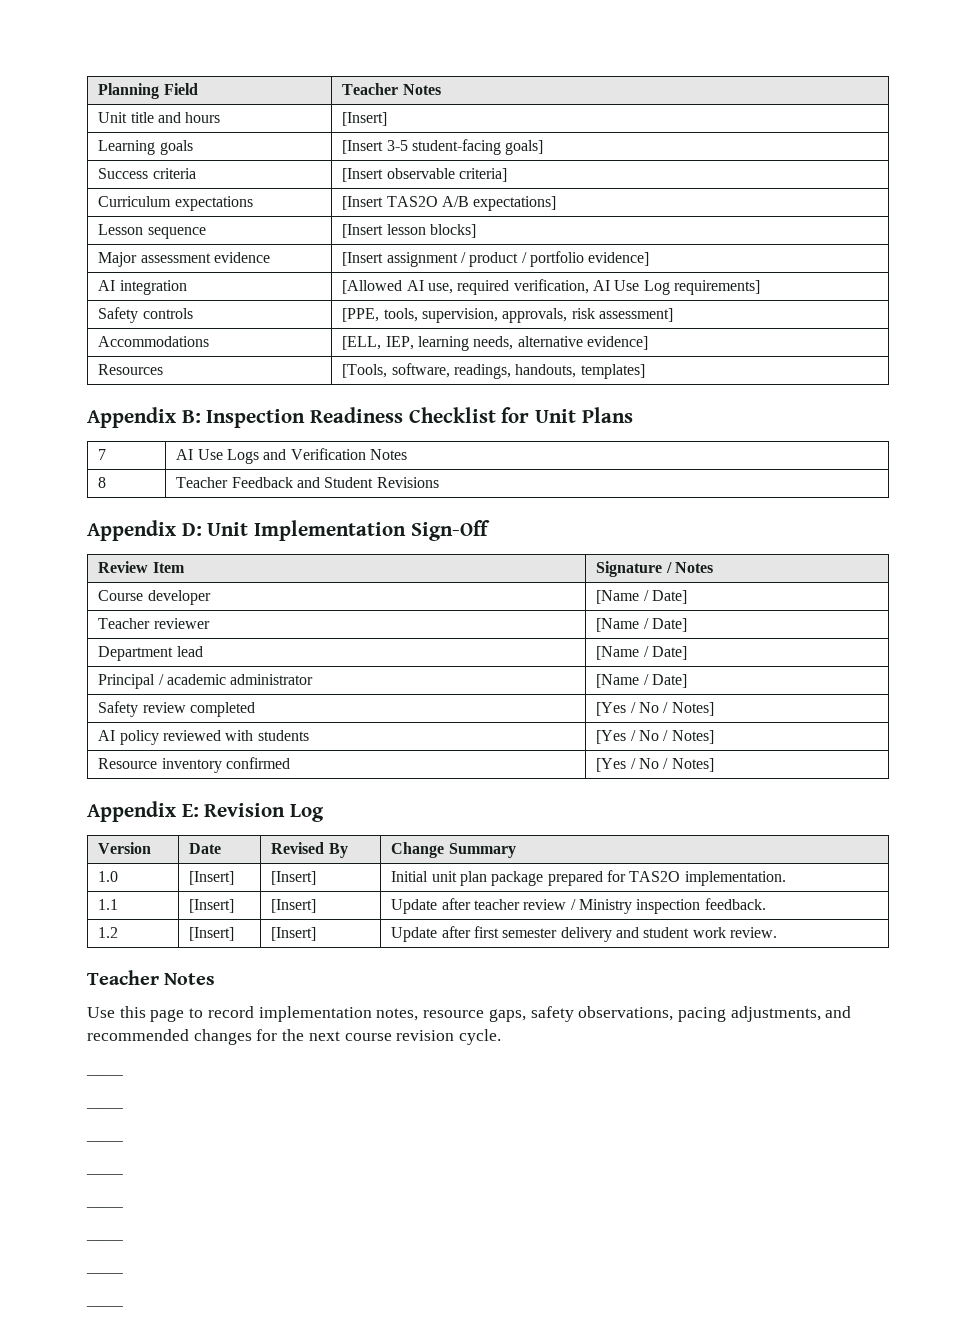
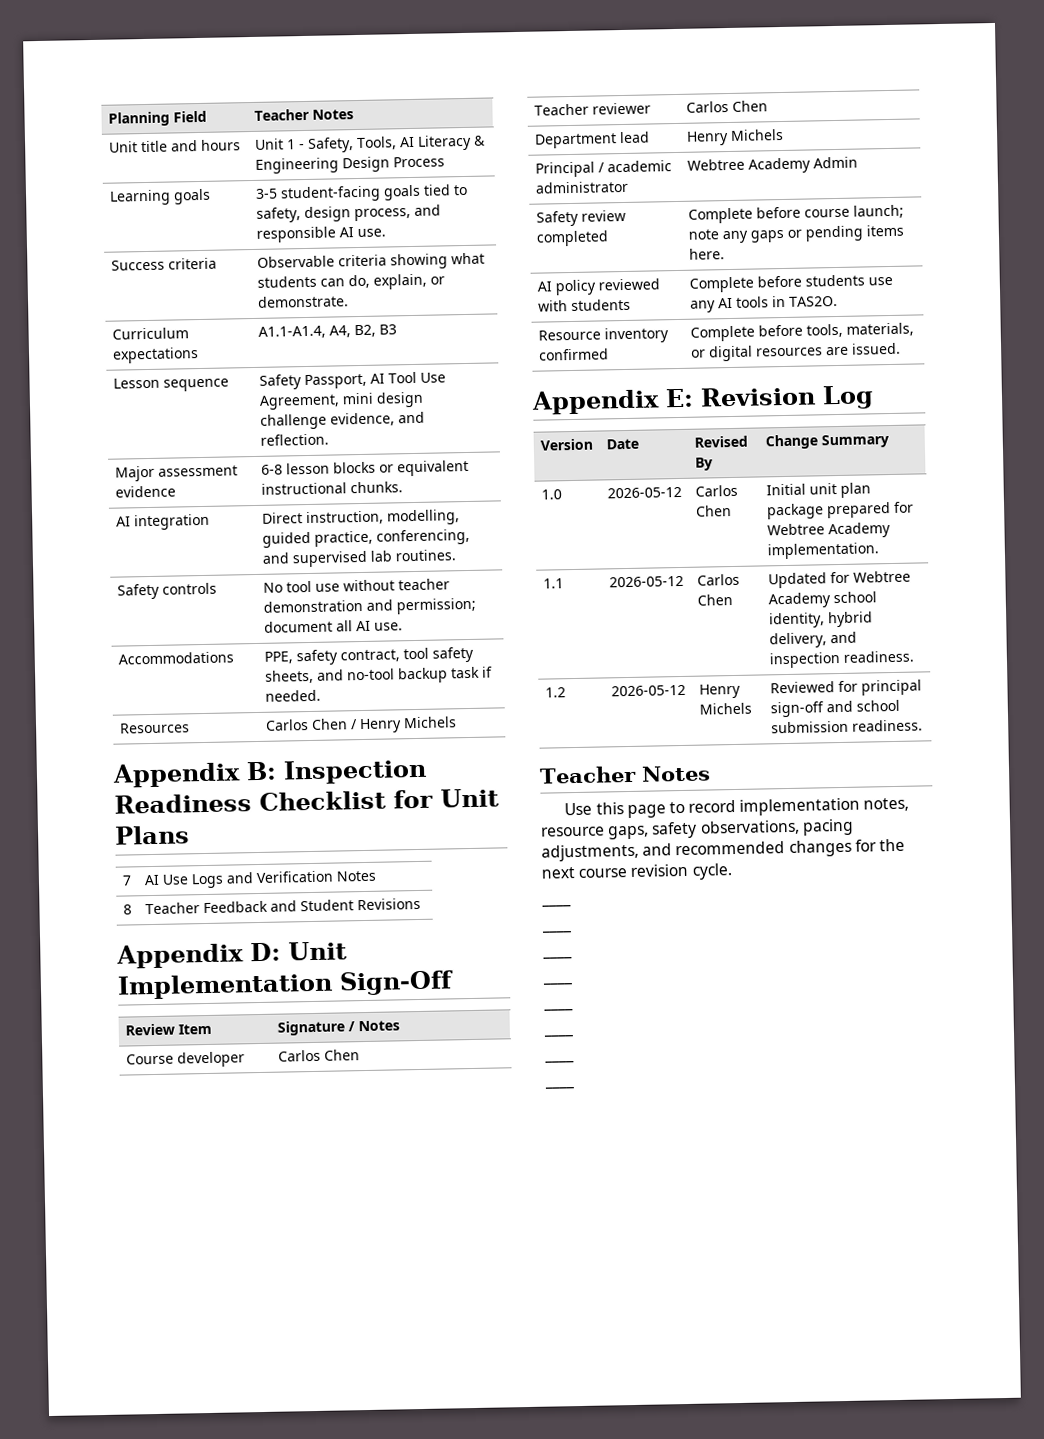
- Unit title and hours | [Insert]
+ Unit title and hours | Unit 1 - Safety, Tools, AI Literacy & Engineering Design Process
- Learning goals | [Insert 3-5 student-facing goals]
- Success criteria | [Insert observable criteria]
- Curriculum expectations | [Insert TAS2O A/B expectations]
- Lesson sequence | [Insert lesson blocks]
- Major assessment evidence | [Insert assignment / product / portfolio evidence]
- AI integration | [Allowed AI use, required verification, AI Use Log requirements]
- Safety controls | [PPE, tools, supervision, approvals, risk assessment]
- Accommodations | [ELL, IEP, learning needs, alternative evidence]
- Resources | [Tools, software, readings, handouts, templates]
+ Learning goals | 3-5 student-facing goals tied to safety, design process, and responsible AI use.
+ Success criteria | Observable criteria showing what students can do, explain, or demonstrate.
+ Curriculum expectations | A1.1-A1.4, A4, B2, B3
+ Lesson sequence | Safety Passport, AI Tool Use Agreement, mini design challenge evidence, and reflection.
+ Major assessment evidence | 6-8 lesson blocks or equivalent instructional chunks.
+ AI integration | Direct instruction, modelling, guided practice, conferencing, and supervised lab routines.
+ Safety controls | No tool use without teacher demonstration and permission; document all AI use.
+ Accommodations | PPE, safety contract, tool safety sheets, and no-tool backup task if needed.
+ Resources | Carlos Chen / Henry Michels
- Course developer | [Name / Date]
+ Course developer | Carlos Chen
- Teacher reviewer | [Name / Date]
+ Teacher reviewer | Carlos Chen
- Department lead | [Name / Date]
+ Department lead | Henry Michels
- Principal / academic administrator | [Name / Date]
+ Principal / academic administrator | Webtree Academy Admin
- Safety review completed | [Yes / No / Notes]
+ Safety review completed | Complete before course launch; note any gaps or pending items here.
- AI policy reviewed with students | [Yes / No / Notes]
- Resource inventory confirmed | [Yes / No / Notes]
+ AI policy reviewed with students | Complete before students use any AI tools in TAS2O.
+ Resource inventory confirmed | Complete before tools, materials, or digital resources are issued.
- 1.0 | [Insert] | [Insert] | Initial unit plan package prepared for TAS2O implementation.
+ 1.0 | 2026-05-12 | Carlos Chen | Initial unit plan package prepared for Webtree Academy implementation.
- 1.1 | [Insert] | [Insert] | Update after teacher review / Ministry inspection feedback.
- 1.2 | [Insert] | [Insert] | Update after first semester delivery and student work review.
+ 1.1 | 2026-05-12 | Carlos Chen | Updated for Webtree Academy school identity, hybrid delivery, and inspection readiness.
+ 1.2 | 2026-05-12 | Henry Michels | Reviewed for principal sign-off and school submission readiness.

